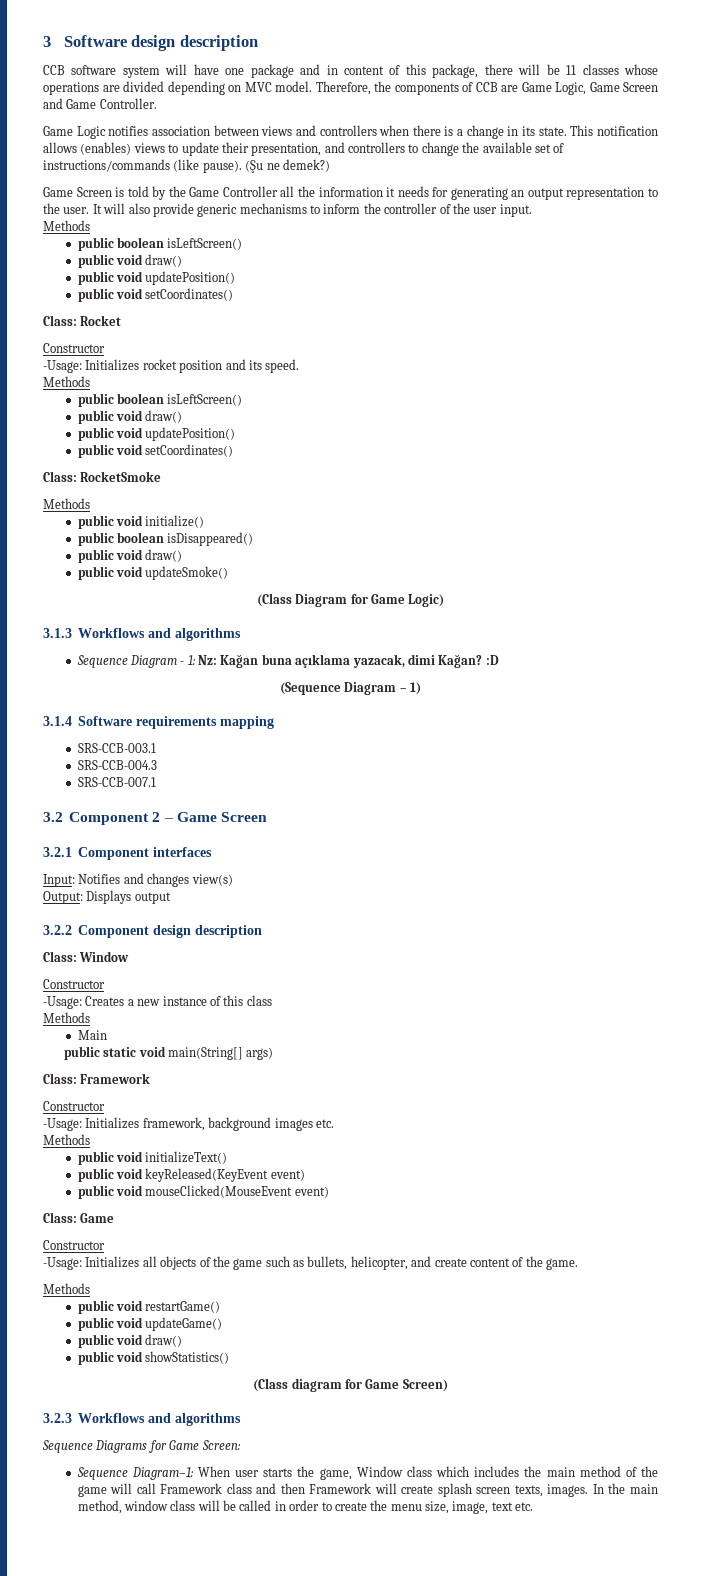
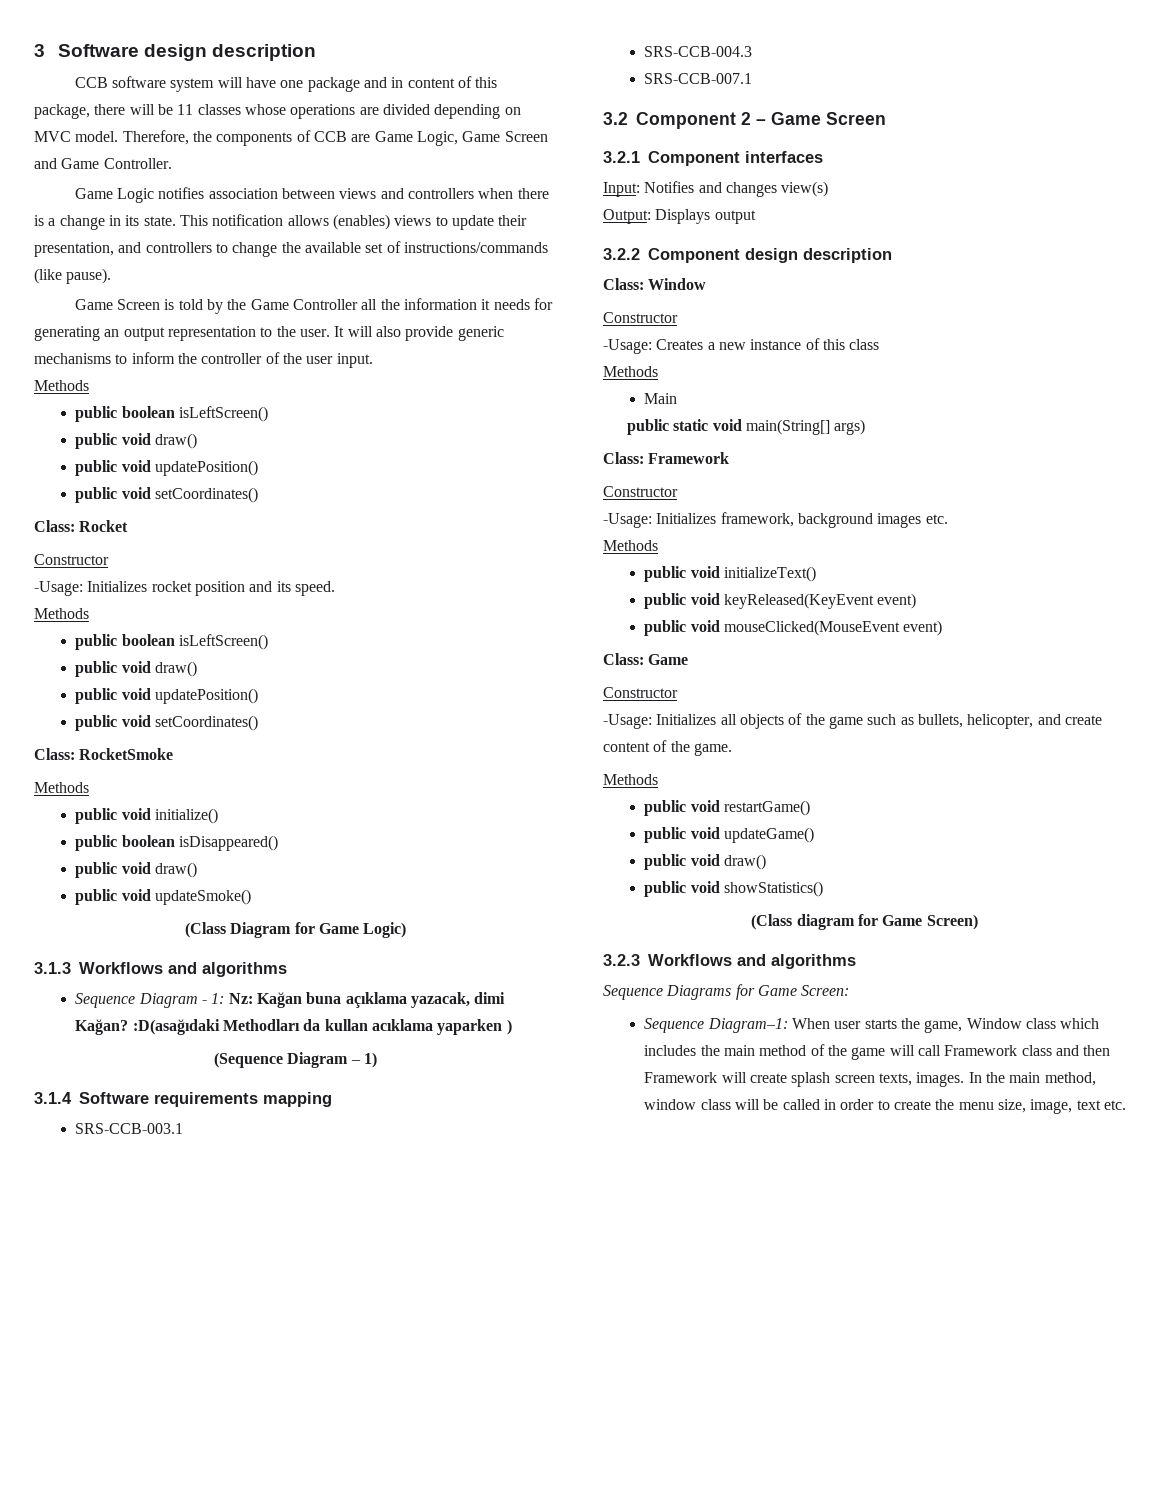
- (Şu ne demek?)
- Sequence Diagram - 1: Nz: Kağan buna açıklama yazacak, dimi Kağan? :D
+ Sequence Diagram - 1: Nz: Kağan buna açıklama yazacak, dimi Kağan? :D(asağıdaki Methodları da kullan acıklama yaparken )

